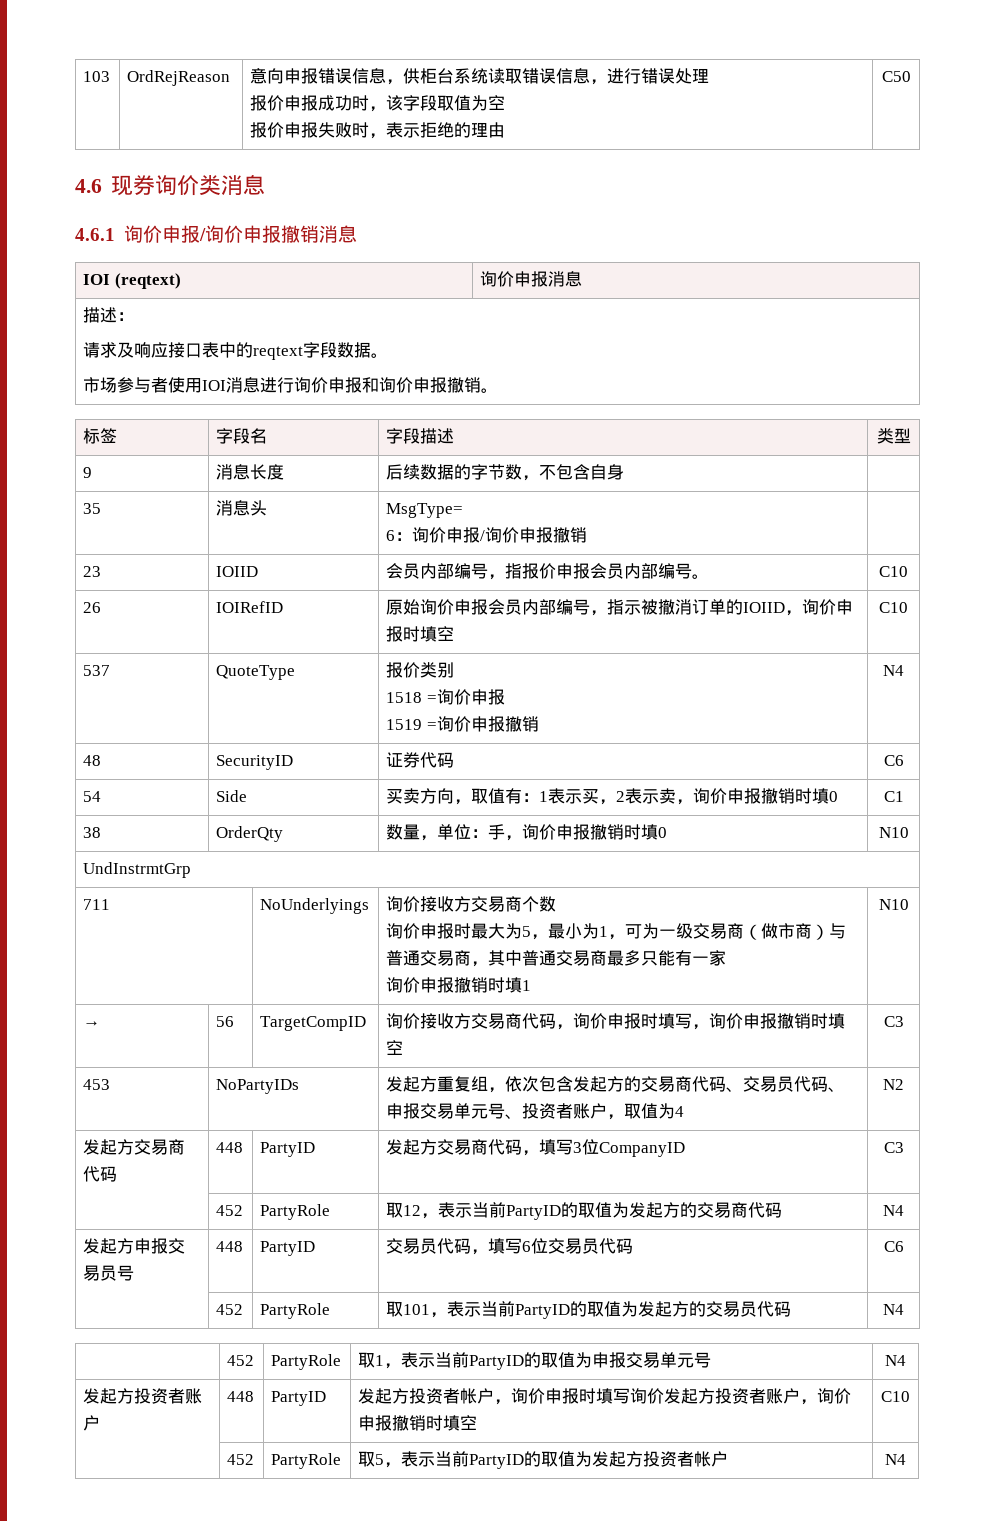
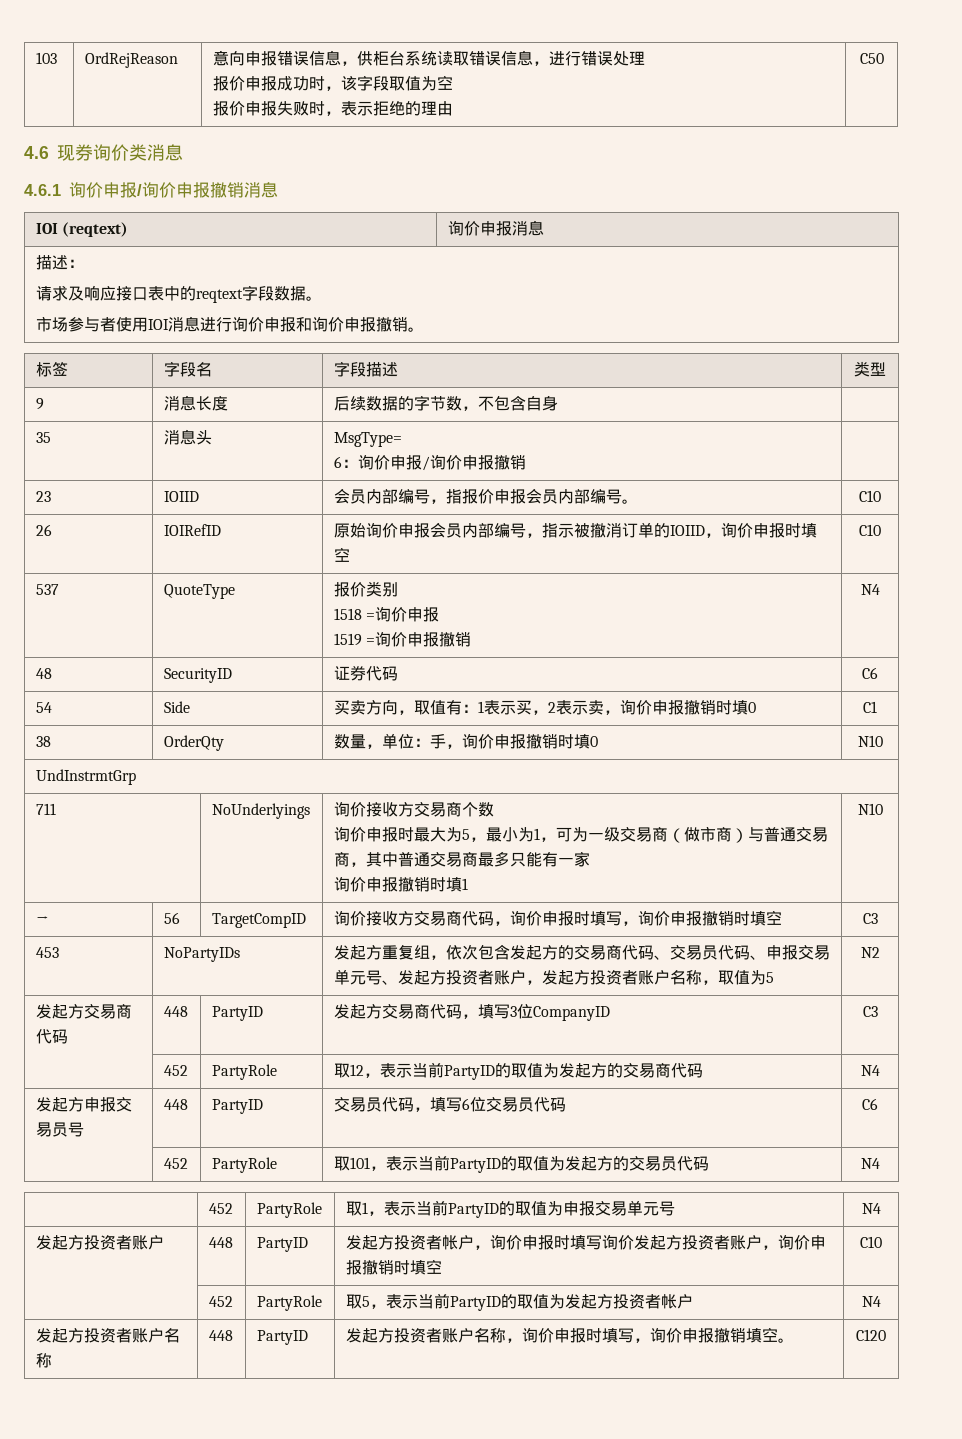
- 453 | NoPartyIDs | 发起方重复组，依次包含发起方的交易商代码、交易员代码、申报交易单元号、投资者账户，取值为4 | N2
+ 453 | NoPartyIDs | 发起方重复组，依次包含发起方的交易商代码、交易员代码、申报交易单元号、发起方投资者账户，发起方投资者账户名称，取值为5 | N2
+ 发起方投资者账户名称 | 448 | PartyID | 发起方投资者账户名称，询价申报时填写，询价申报撤销填空。 | C120

